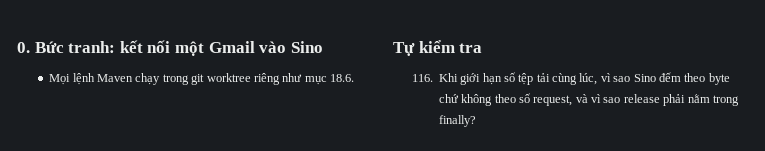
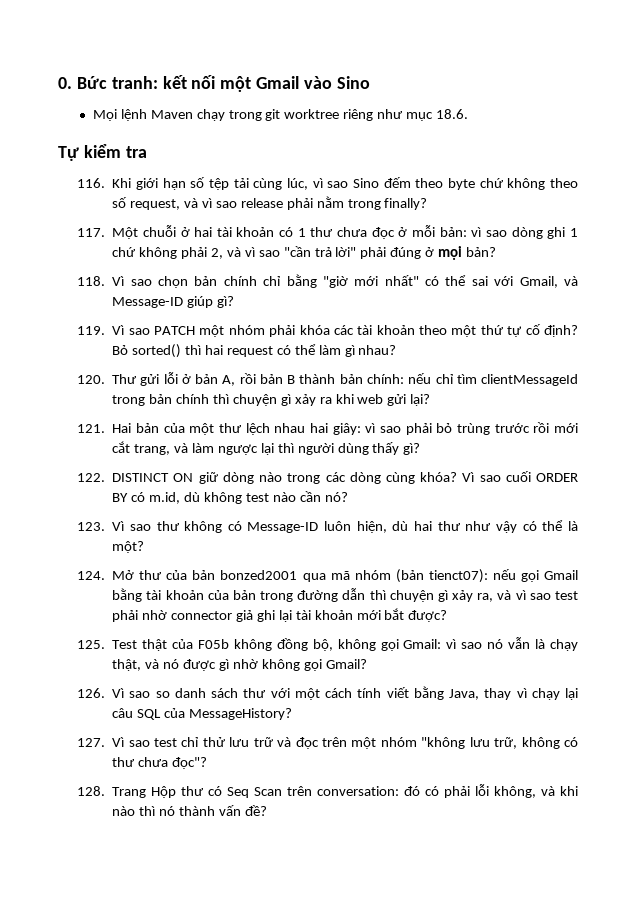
+ 117. Một chuỗi ở hai tài khoản có 1 thư chưa đọc ở mỗi bản: vì sao dòng ghi 1 chứ không phải 2, và vì sao "cần trả lời" phải đúng ở mọi bản?
+ 118. Vì sao chọn bản chính chỉ bằng "giờ mới nhất" có thể sai với Gmail, và Message-ID giúp gì?
+ 119. Vì sao PATCH một nhóm phải khóa các tài khoản theo một thứ tự cố định? Bỏ sorted() thì hai request có thể làm gì nhau?
+ 120. Thư gửi lỗi ở bản A, rồi bản B thành bản chính: nếu chỉ tìm clientMessageId trong bản chính thì chuyện gì xảy ra khi web gửi lại?
+ 121. Hai bản của một thư lệch nhau hai giây: vì sao phải bỏ trùng trước rồi mới cắt trang, và làm ngược lại thì người dùng thấy gì?
+ 122. DISTINCT ON giữ dòng nào trong các dòng cùng khóa? Vì sao cuối ORDER BY có m.id, dù không test nào cần nó?
+ 123. Vì sao thư không có Message-ID luôn hiện, dù hai thư như vậy có thể là một?
+ 124. Mở thư của bản bonzed2001 qua mã nhóm (bản tienct07): nếu gọi Gmail bằng tài khoản của bản trong đường dẫn thì chuyện gì xảy ra, và vì sao test phải nhờ connector giả ghi lại tài khoản mới bắt được?
+ 125. Test thật của F05b không đồng bộ, không gọi Gmail: vì sao nó vẫn là chạy thật, và nó được gì nhờ không gọi Gmail?
+ 126. Vì sao so danh sách thư với một cách tính viết bằng Java, thay vì chạy lại câu SQL của MessageHistory?
+ 127. Vì sao test chỉ thử lưu trữ và đọc trên một nhóm "không lưu trữ, không có thư chưa đọc"?
+ 128. Trang Hộp thư có Seq Scan trên conversation: đó có phải lỗi không, và khi nào thì nó thành vấn đề?

